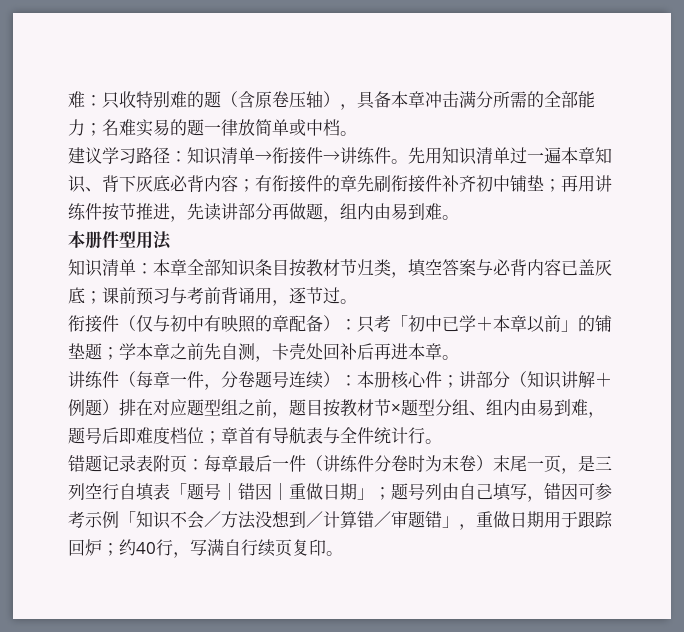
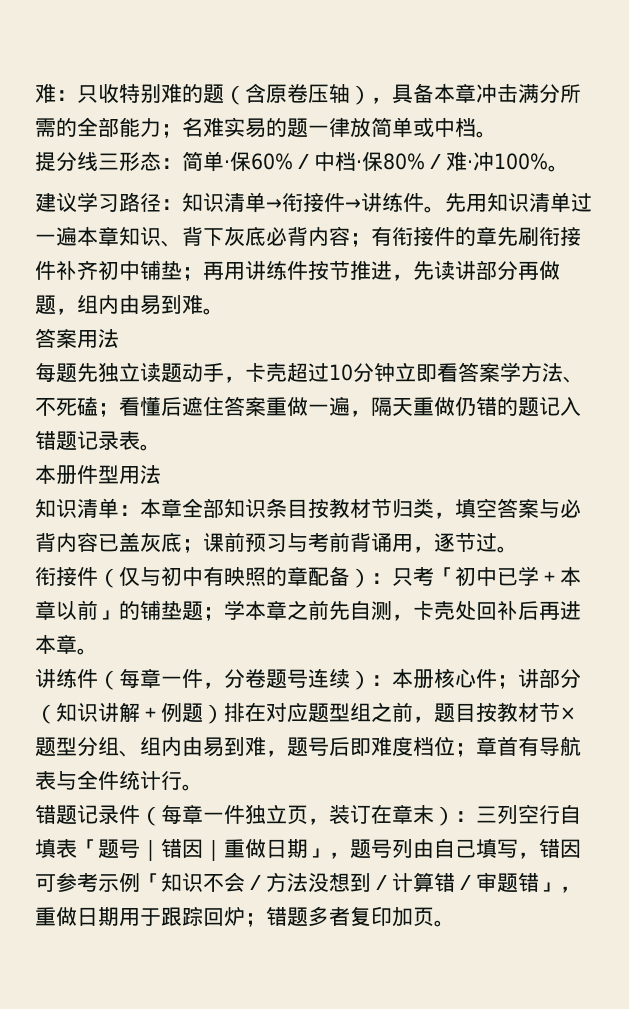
+ 提分线三形态：简单·保60%／中档·保80%／难·冲100%。
+ 答案用法
+ 每题先独立读题动手，卡壳超过10分钟立即看答案学方法、不死磕；看懂后遮住答案重做一遍，隔天重做仍错的题记入错题记录表。
- 错题记录表附页：每章最后一件（讲练件分卷时为末卷）末尾一页，是三列空行自填表「题号｜错因｜重做日期」；题号列由自己填写，错因可参考示例「知识不会／方法没想到／计算错／审题错」，重做日期用于跟踪回炉；约40行，写满自行续页复印。
+ 错题记录件（每章一件独立页，装订在章末）：三列空行自填表「题号｜错因｜重做日期」，题号列由自己填写，错因可参考示例「知识不会／方法没想到／计算错／审题错」，重做日期用于跟踪回炉；错题多者复印加页。

